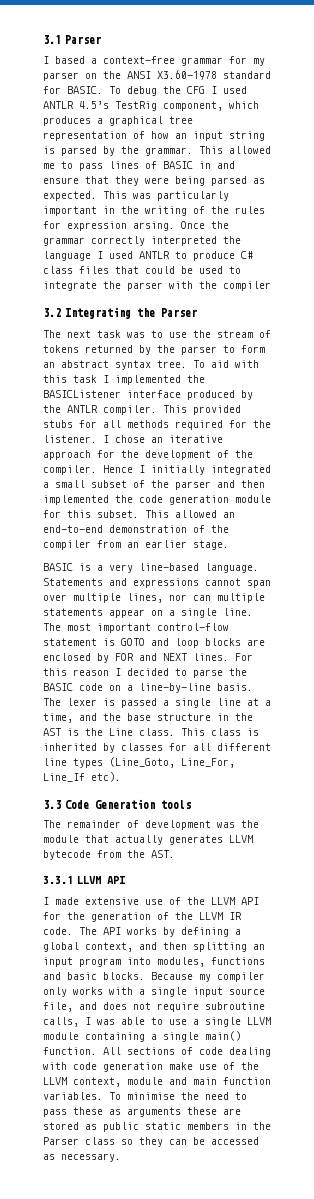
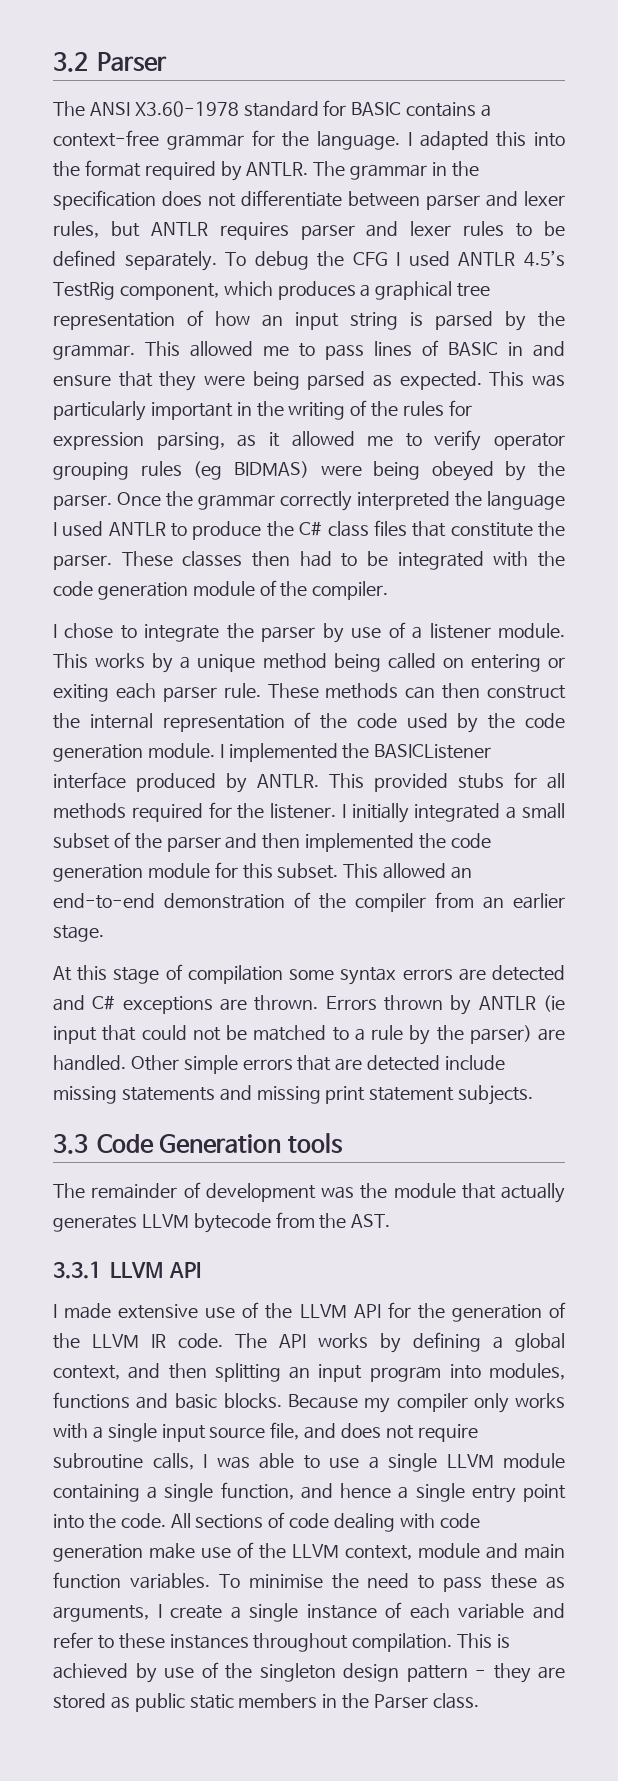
- 3.1 Parser
- I based a context-free grammar for my parser on the ANSI X3.60-1978 standard for BASIC.
+ 3.2 Parser
+ The ANSI X3.60-1978 standard for BASIC contains a context-free grammar for the language. I adapted this into the format required by ANTLR. The grammar in the specification does not differentiate between parser and lexer rules, but ANTLR requires parser and lexer rules to be defined separately.
- This was particularly important in the writing of the rules for expression arsing.
+ This was particularly important in the writing of the rules for expression parsing, as it allowed me to verify operator grouping rules (eg BIDMAS) were being obeyed by the parser.
- Once the grammar correctly interpreted the language I used ANTLR to produce C# class files that could be used to integrate the parser with the compiler
- 3.2 Integrating the Parser
- The next task was to use the stream of tokens returned by the parser to form an abstract syntax tree. To aid with this task I implemented the BASICListener interface produced by the ANTLR compiler.
+ Once the grammar correctly interpreted the language I used ANTLR to produce the C# class files that constitute the parser. These classes then had to be integrated with the code generation module of the compiler.
+ I chose to integrate the parser by use of a listener module. This works by a unique method being called on entering or exiting each parser rule. These methods can then construct the internal representation of the code used by the code generation module. I implemented the BASICListener interface produced by ANTLR.
- I chose an iterative approach for the development of the compiler. Hence I initially integrated a small subset of the parser and then implemented the code generation module for this subset.
+ I initially integrated a small subset of the parser and then implemented the code generation module for this subset.
- BASIC is a very line-based language. Statements and expressions cannot span over multiple lines, nor can multiple statements appear on a single line. The most important control-flow statement is GOTO and loop blocks are enclosed by FOR and NEXT lines. For this reason I decided to parse the BASIC code on a line-by-line basis. The lexer is passed a single line at a time, and the base structure in the AST is the Line class. This class is inherited by classes for all different line types (Line_Goto, Line_For, Line_If etc).
+ At this stage of compilation some syntax errors are detected and C# exceptions are thrown. Errors thrown by ANTLR (ie input that could not be matched to a rule by the parser) are handled. Other simple errors that are detected include missing statements and missing print statement subjects.
- Because my compiler only works with a single input source file, and does not require subroutine calls, I was able to use a single LLVM module containing a single main() function.
+ Because my compiler only works with a single input source file, and does not require subroutine calls, I was able to use a single LLVM module containing a single function, and hence a single entry point into the code.
- To minimise the need to pass these as arguments these are stored as public static members in the Parser class so they can be accessed as necessary.
+ To minimise the need to pass these as arguments, I create a single instance of each variable and refer to these instances throughout compilation. This is achieved by use of the singleton design pattern - they are stored as public static members in the Parser class.

